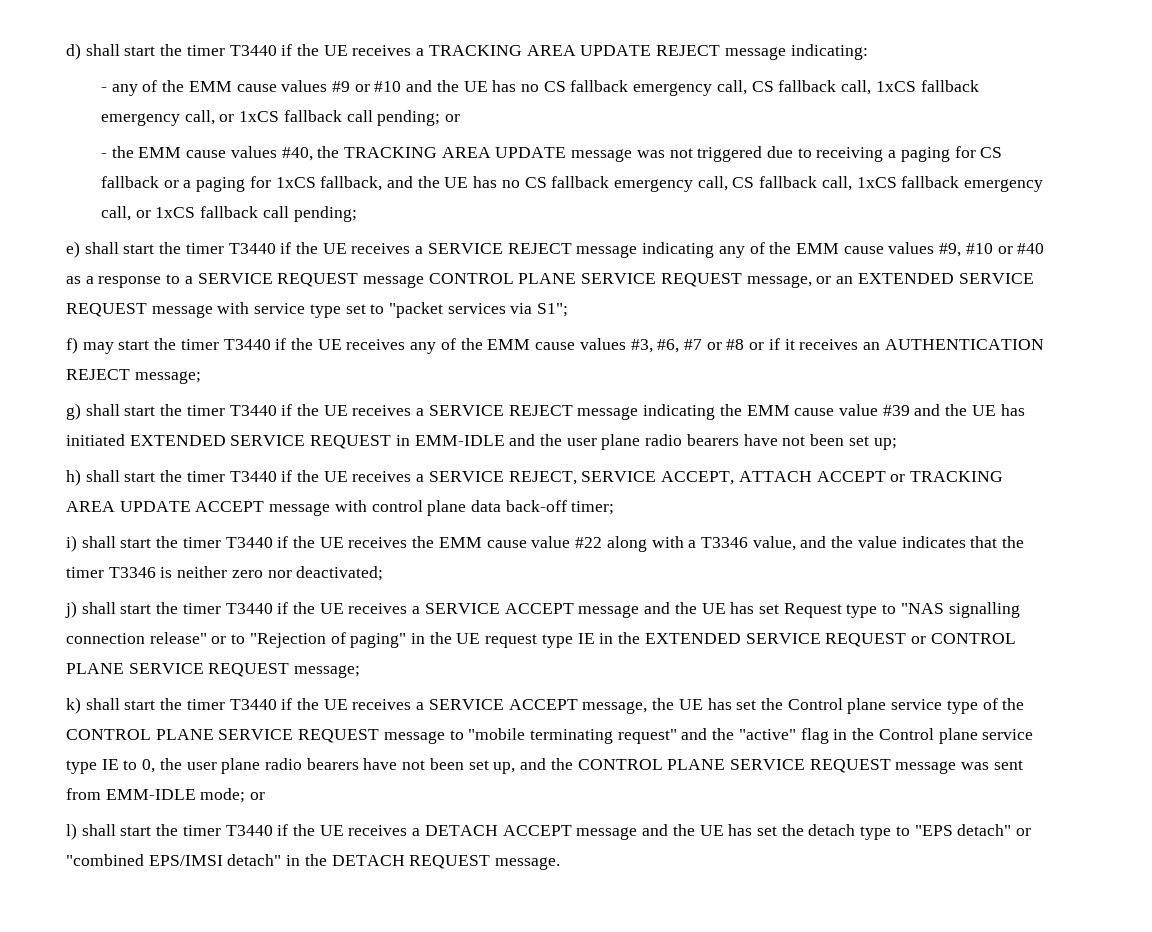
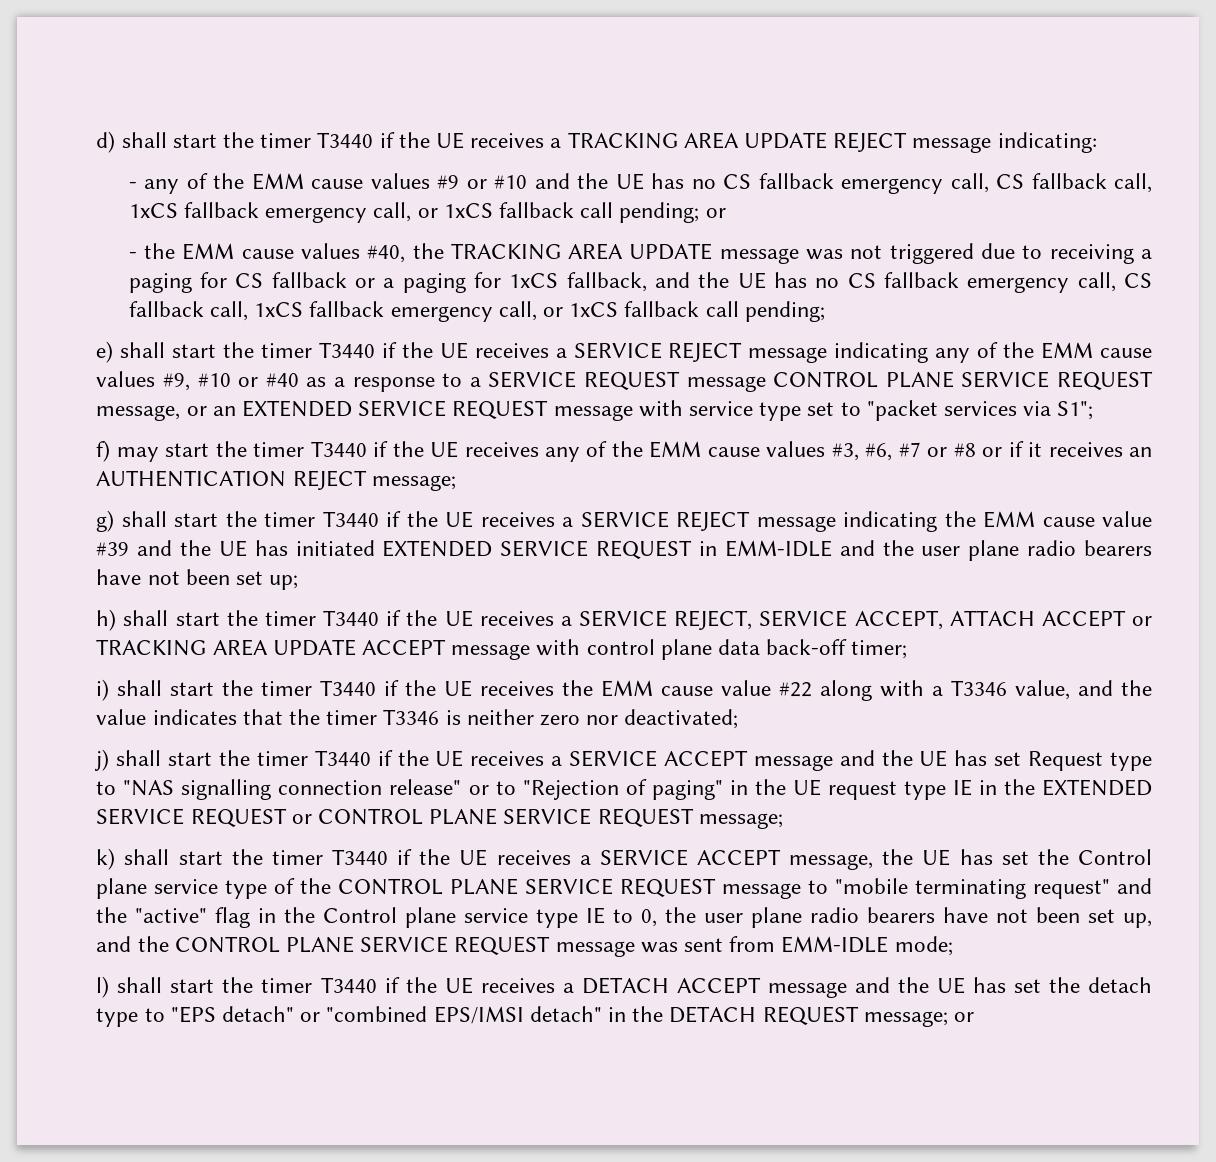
- k) shall start the timer T3440 if the UE receives a SERVICE ACCEPT message, the UE has set the Control plane service type of the CONTROL PLANE SERVICE REQUEST message to "mobile terminating request" and the "active" flag in the Control plane service type IE to 0, the user plane radio bearers have not been set up, and the CONTROL PLANE SERVICE REQUEST message was sent from EMM-IDLE mode; or
+ k) shall start the timer T3440 if the UE receives a SERVICE ACCEPT message, the UE has set the Control plane service type of the CONTROL PLANE SERVICE REQUEST message to "mobile terminating request" and the "active" flag in the Control plane service type IE to 0, the user plane radio bearers have not been set up, and the CONTROL PLANE SERVICE REQUEST message was sent from EMM-IDLE mode;
- l) shall start the timer T3440 if the UE receives a DETACH ACCEPT message and the UE has set the detach type to "EPS detach" or "combined EPS/IMSI detach" in the DETACH REQUEST message.
+ l) shall start the timer T3440 if the UE receives a DETACH ACCEPT message and the UE has set the detach type to "EPS detach" or "combined EPS/IMSI detach" in the DETACH REQUEST message; or

